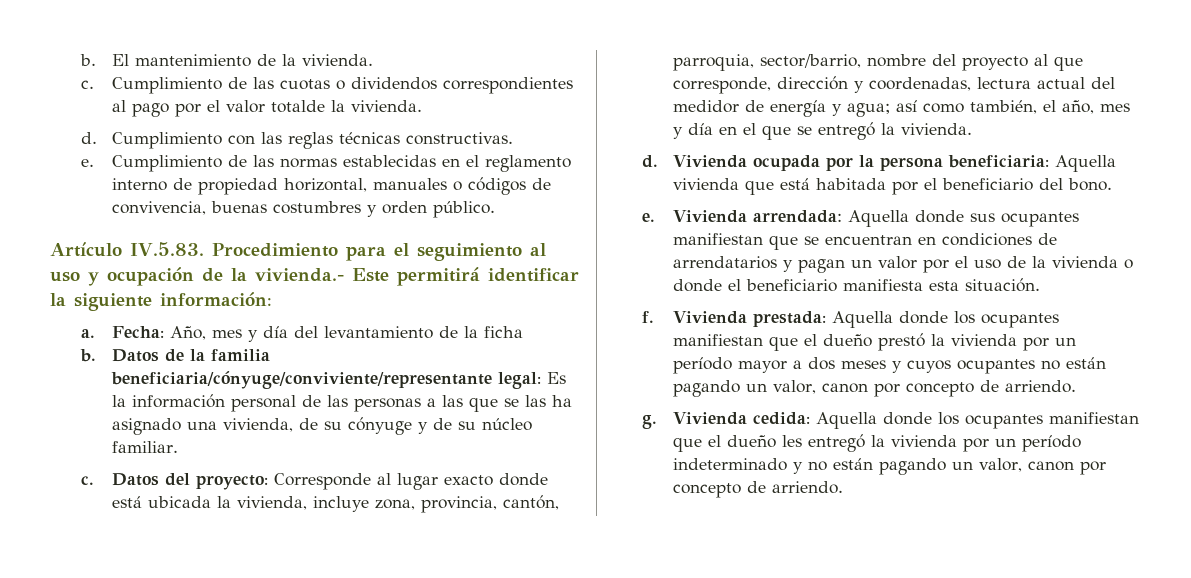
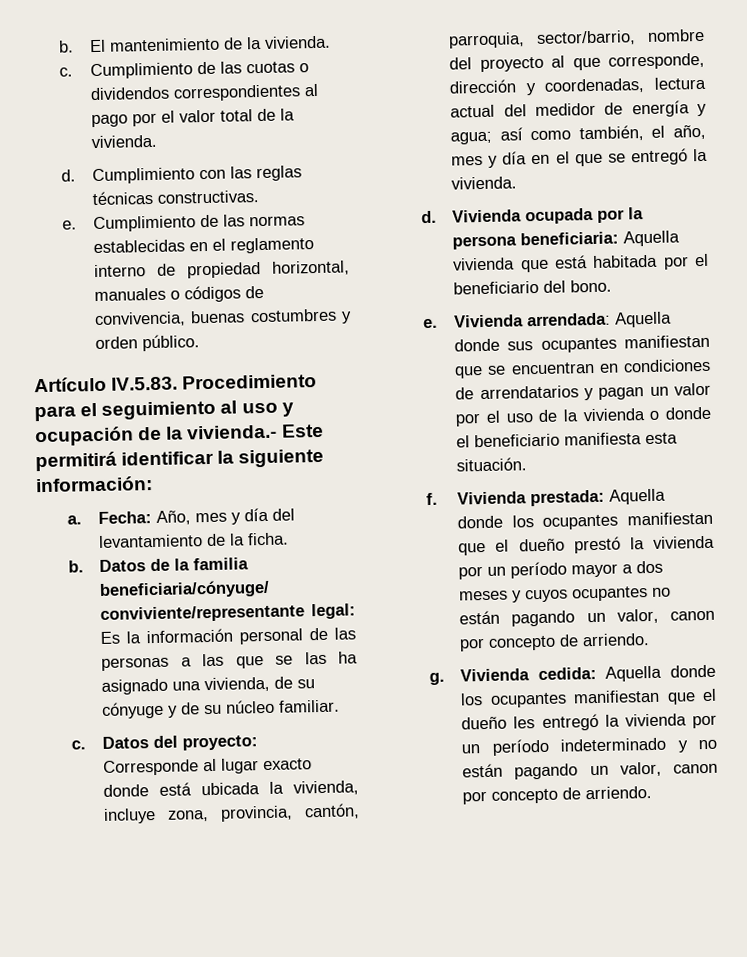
- Cumplimiento de las cuotas o dividendos correspondientes al pago por el valor totalde la vivienda.
+ Cumplimiento de las cuotas o dividendos correspondientes al pago por el valor total de la vivienda.
- Fecha: Año, mes y día del levantamiento de la ficha
+ Fecha: Año, mes y día del levantamiento de la ficha.

